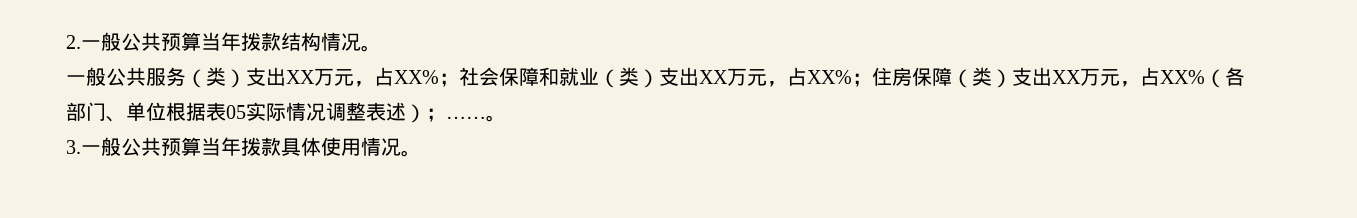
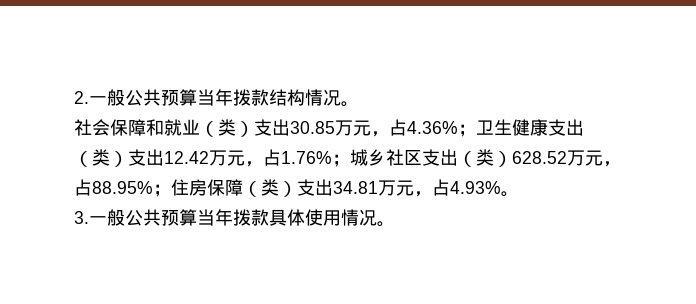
- 一般公共服务（类）支出XX万元，占XX%；社会保障和就业（类）支出XX万元，占XX%；住房保障（类）支出XX万元，占XX%（各部门、单位根据表05实际情况调整表述）；……。
+ 社会保障和就业（类）支出30.85万元，占4.36%；卫生健康支出（类）支出12.42万元，占1.76%；城乡社区支出（类）628.52万元，占88.95%；住房保障（类）支出34.81万元，占4.93%。

